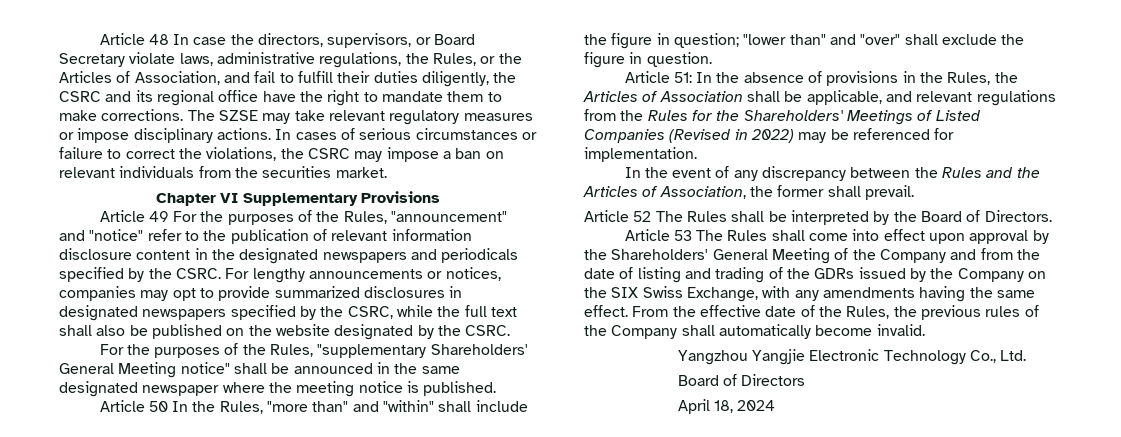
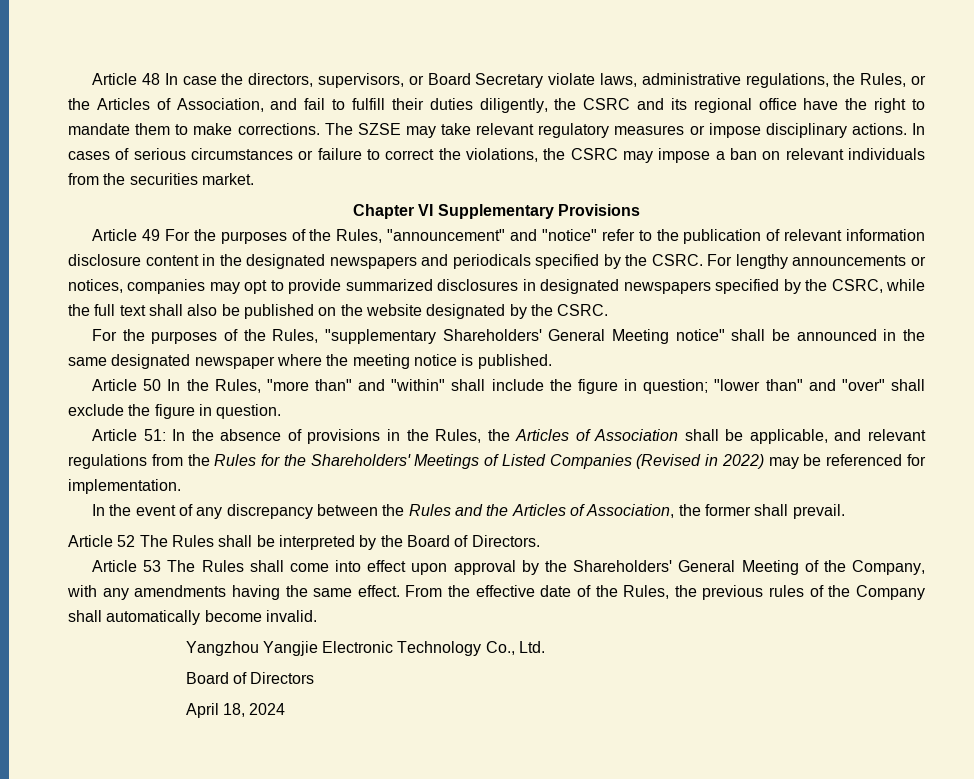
- Article 53 The Rules shall come into effect upon approval by the Shareholders' General Meeting of the Company and from the date of listing and trading of the GDRs issued by the Company on the SIX Swiss Exchange, with any amendments having the same effect.
+ Article 53 The Rules shall come into effect upon approval by the Shareholders' General Meeting of the Company, with any amendments having the same effect.

